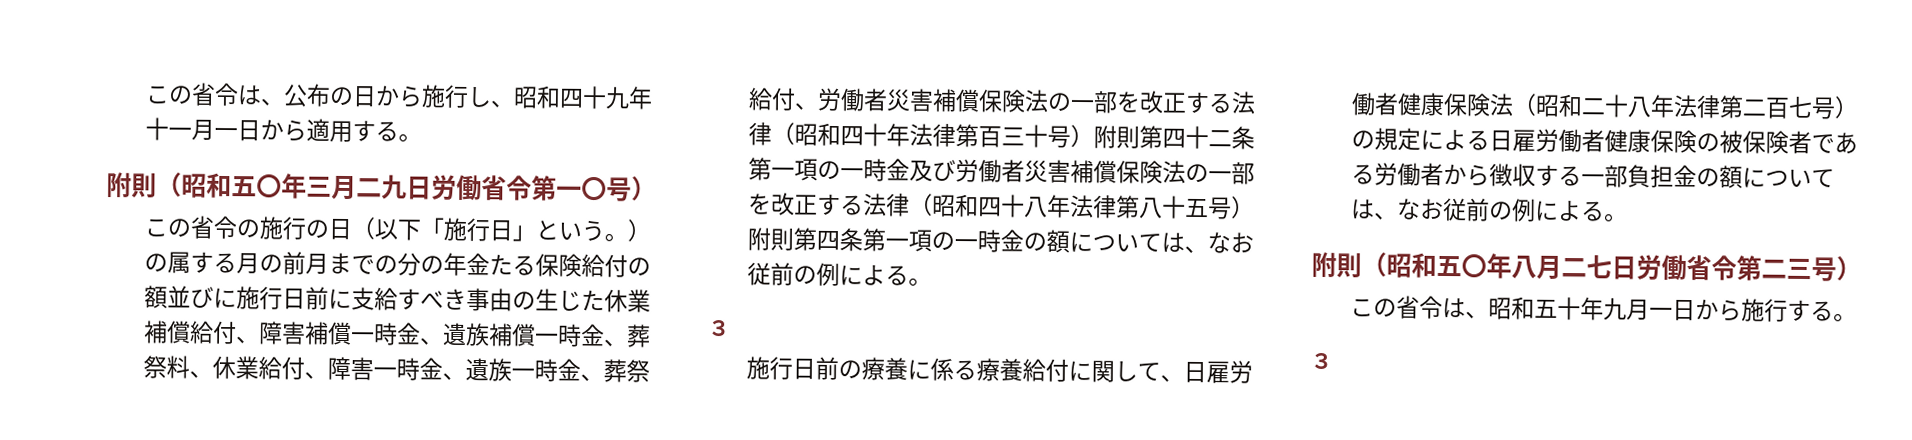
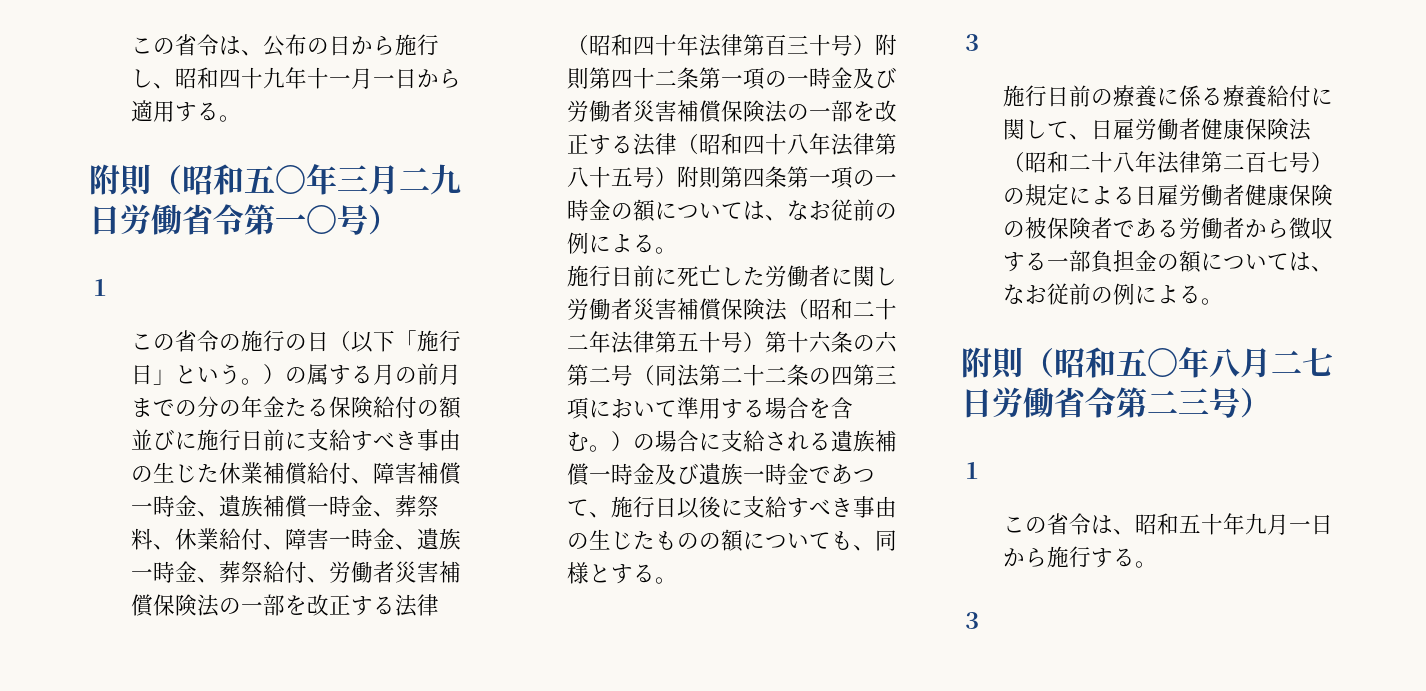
  附則（昭和五〇年三月二九日労働省令第一〇号）
+ １
+ 施行日前に死亡した労働者に関し労働者災害補償保険法（昭和二十二年法律第五十号）第十六条の六第二号（同法第二十二条の四第三項において準用する場合を含む。）の場合に支給される遺族補償一時金及び遺族一時金であつて、施行日以後に支給すべき事由の生じたものの額についても、同様とする。
  附則（昭和五〇年八月二七日労働省令第二三号）
+ １

